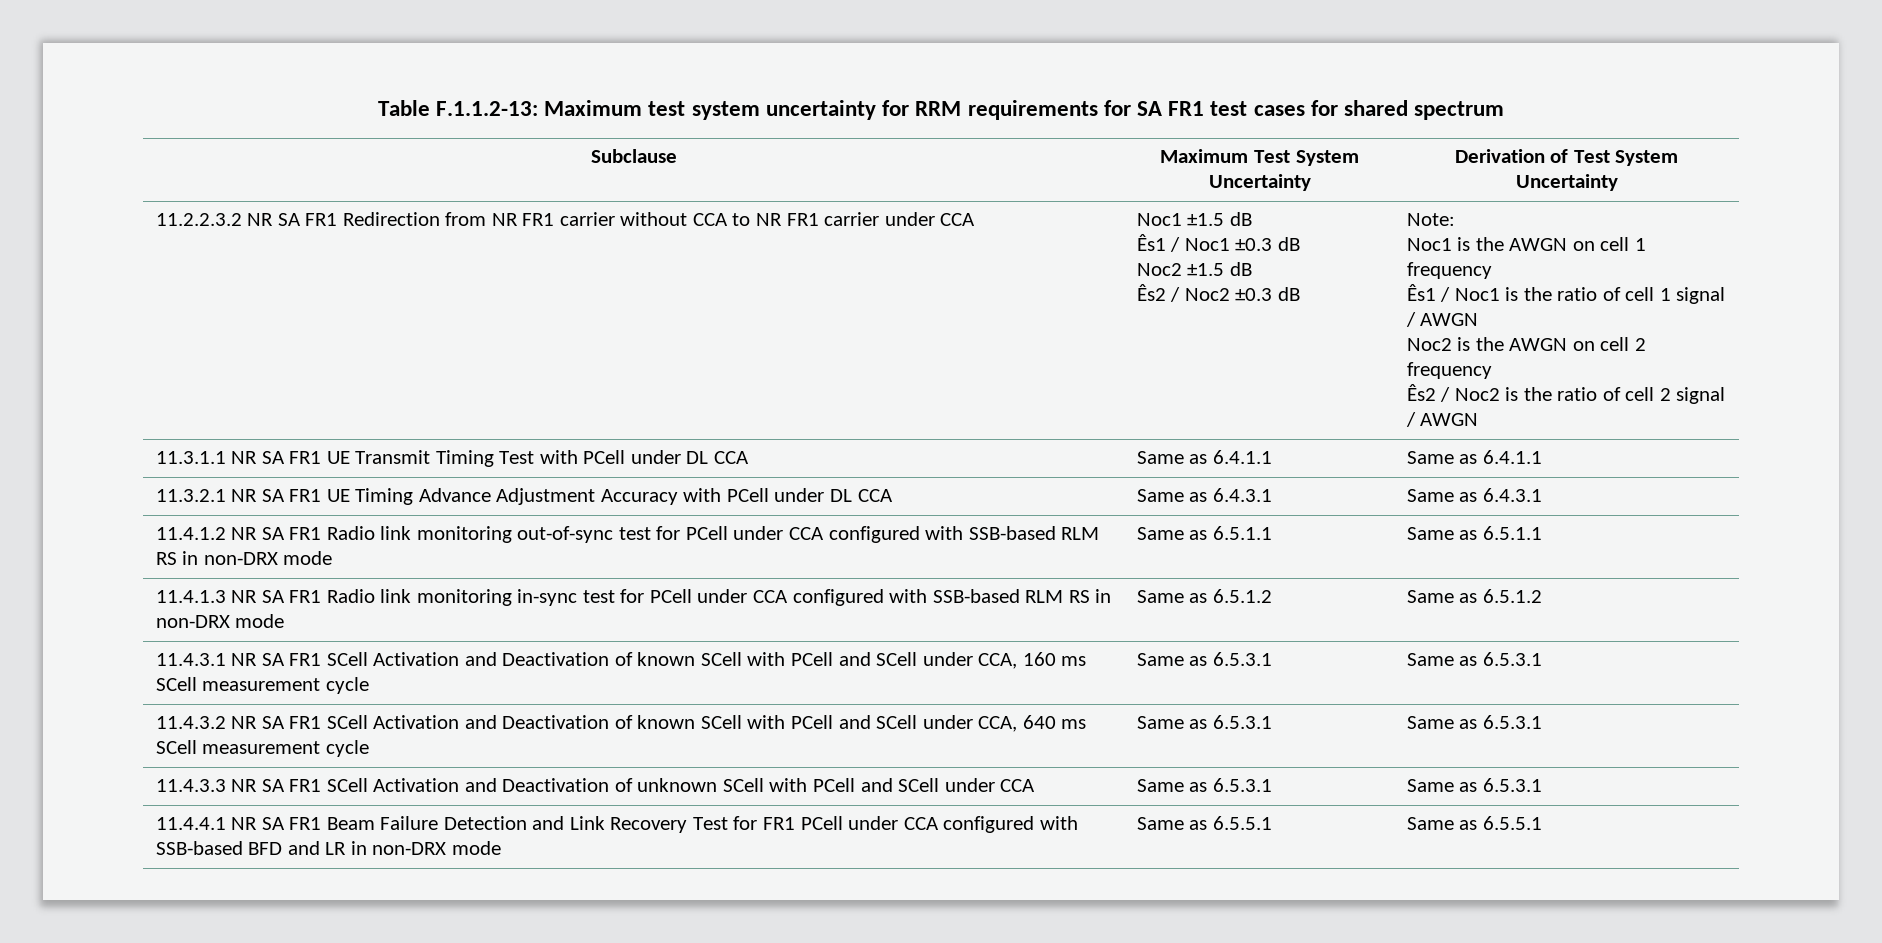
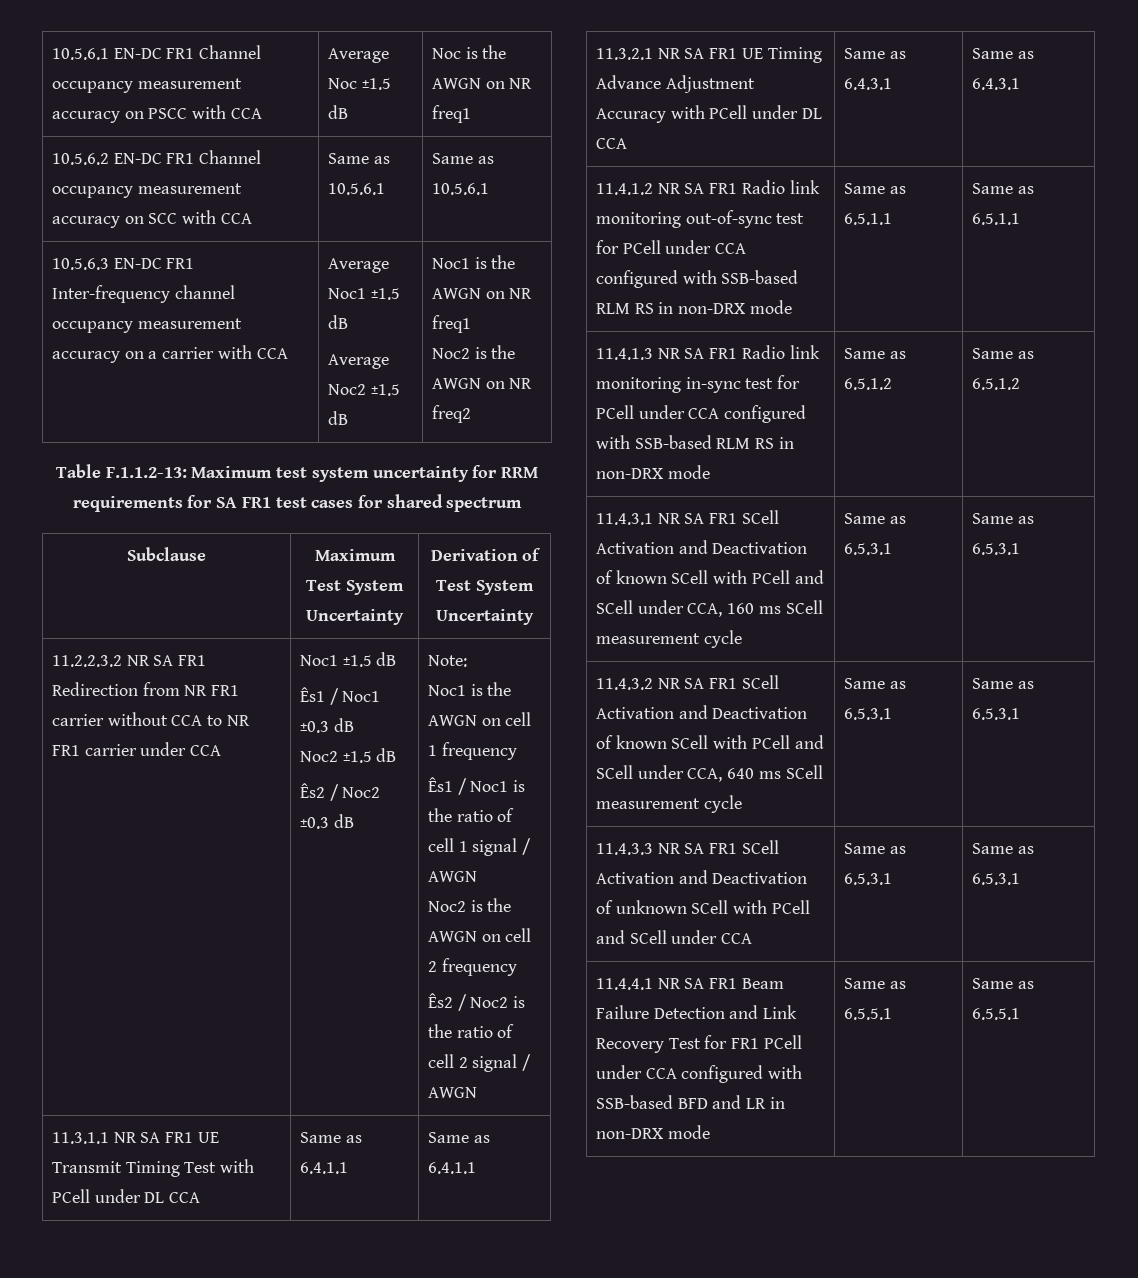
+ 10.5.6.1 EN-DC FR1 Channel occupancy measurement accuracy on PSCC with CCA | Average Noc ±1.5 dB | Noc is the AWGN on NR freq1
+ 10.5.6.2 EN-DC FR1 Channel occupancy measurement accuracy on SCC with CCA | Same as 10.5.6.1 | Same as 10.5.6.1
+ 10.5.6.3 EN-DC FR1 Inter-frequency channel occupancy measurement accuracy on a carrier with CCA | Average Noc1 ±1.5 dB
+ Average Noc2 ±1.5 dB | Noc1 is the AWGN on NR freq1
+ Noc2 is the AWGN on NR freq2

